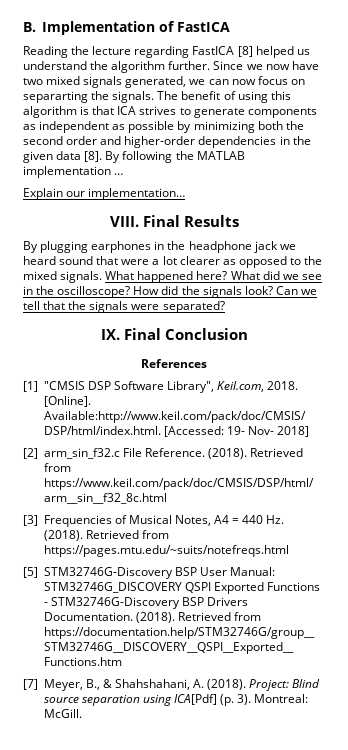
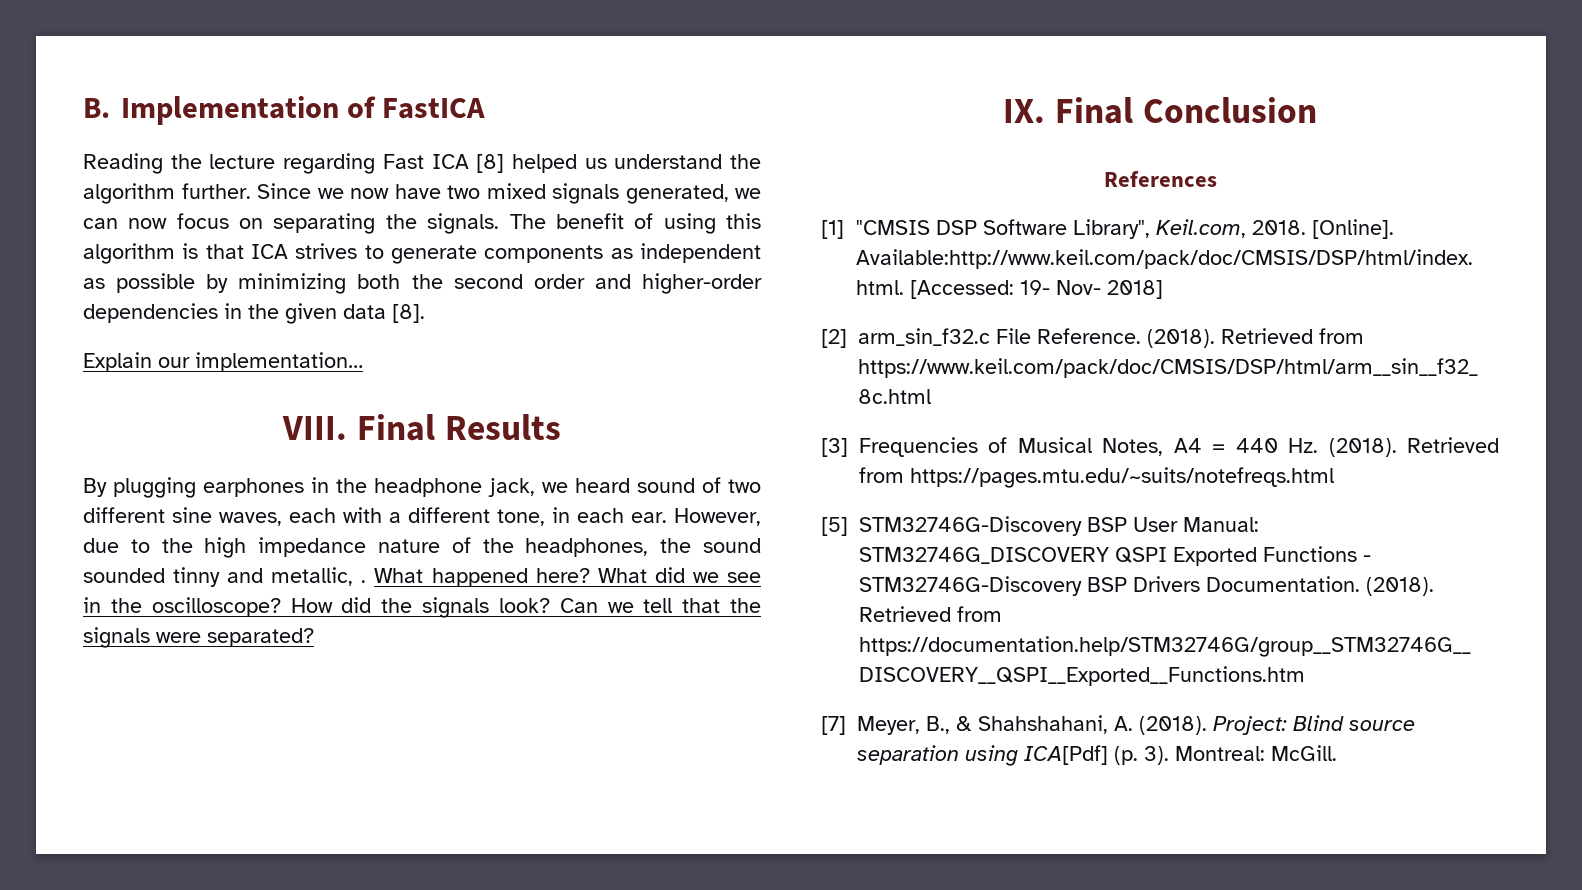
- Reading the lecture regarding FastICA [8] helped us understand the algorithm further.
+ Reading the lecture regarding Fast ICA [8] helped us understand the algorithm further.
- Since we now have two mixed signals generated, we can now focus on separarting the signals.
+ Since we now have two mixed signals generated, we can now focus on separating the signals.
- By following the MATLAB implementation …
- By plugging earphones in the headphone jack we heard sound that were a lot clearer as opposed to the mixed signals.
+ By plugging earphones in the headphone jack, we heard sound of two different sine waves, each with a different tone, in each ear. However, due to the high impedance nature of the headphones, the sound sounded tinny and metallic, .

